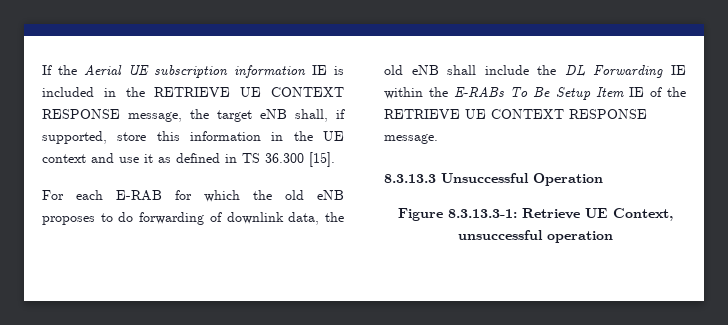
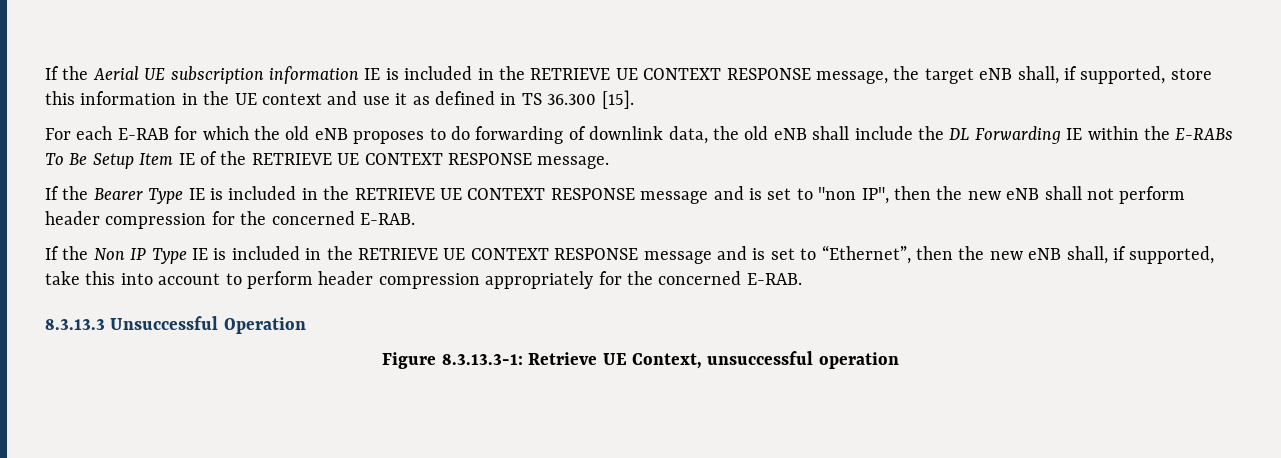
+ If the Bearer Type IE is included in the RETRIEVE UE CONTEXT RESPONSE message and is set to "non IP", then the new eNB shall not perform header compression for the concerned E-RAB.
+ If the Non IP Type IE is included in the RETRIEVE UE CONTEXT RESPONSE message and is set to “Ethernet”, then the new eNB shall, if supported, take this into account to perform header compression appropriately for the concerned E-RAB.

